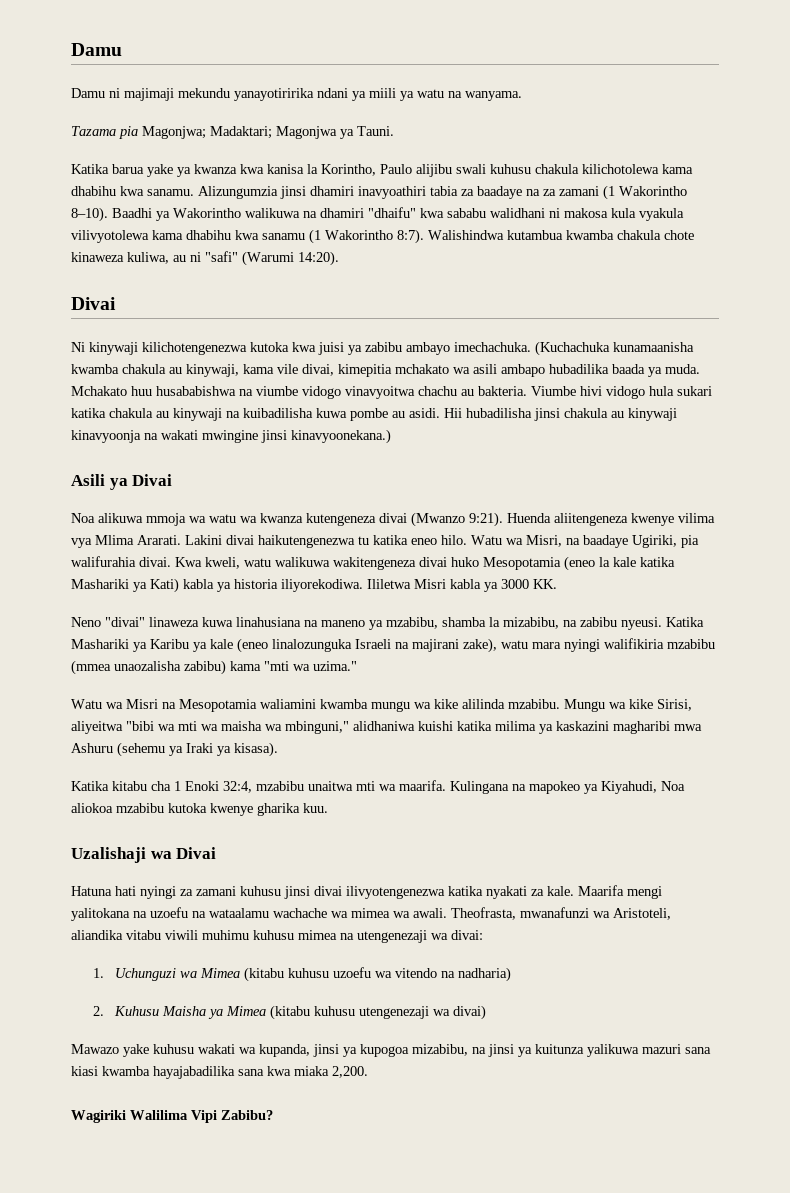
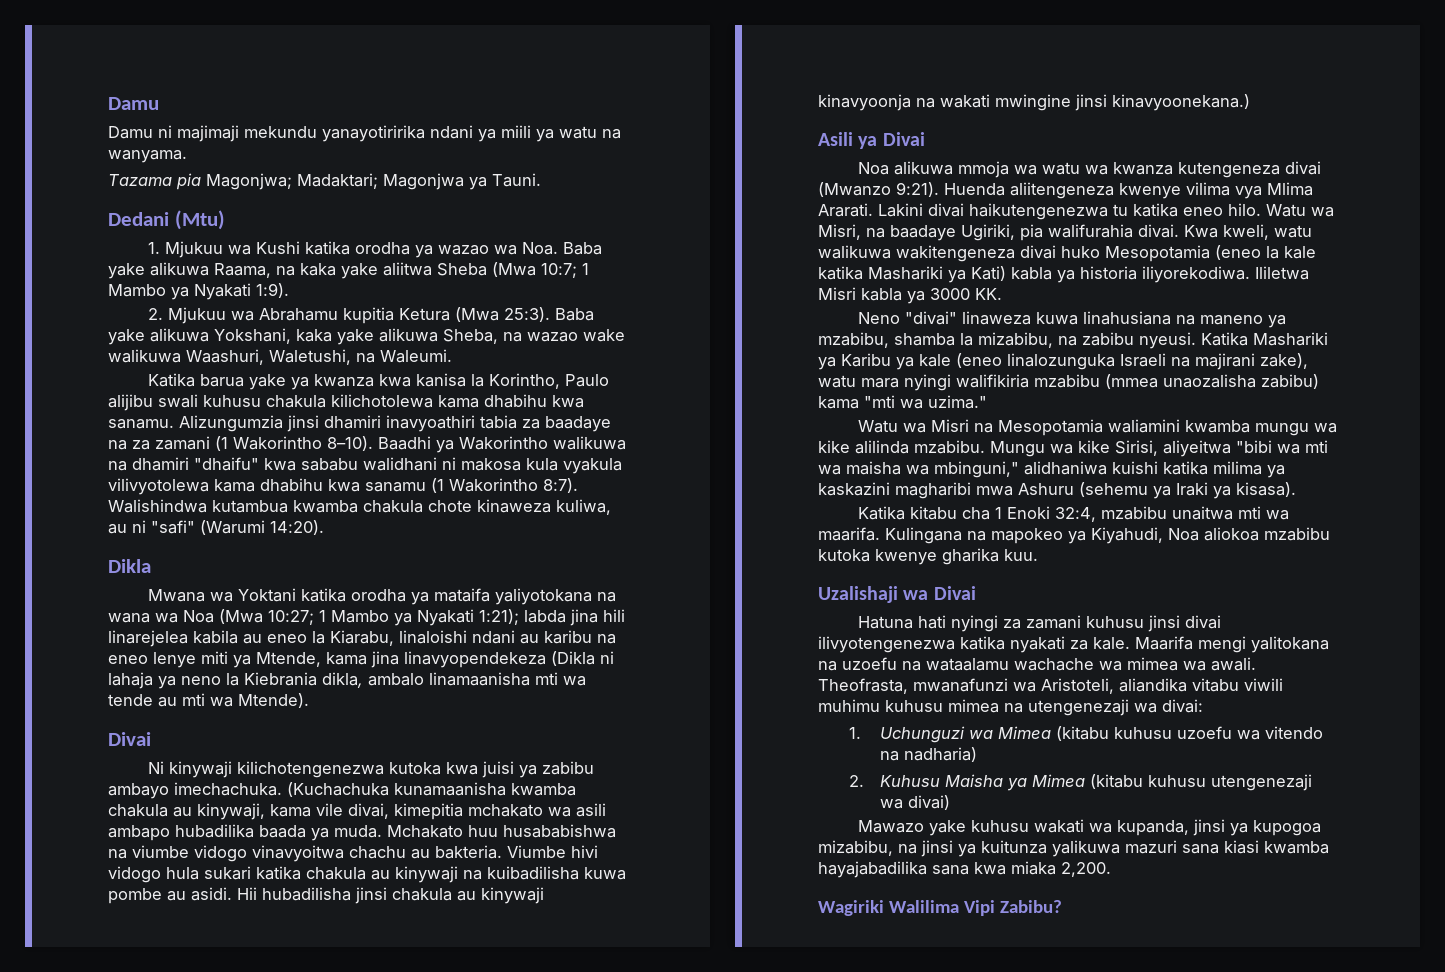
+ Dedani (Mtu)
+ 1. Mjukuu wa Kushi katika orodha ya wazao wa Noa. Baba yake alikuwa Raama, na kaka yake aliitwa Sheba (Mwa 10:7; 1 Mambo ya Nyakati 1:9).
+ 2. Mjukuu wa Abrahamu kupitia Ketura (Mwa 25:3). Baba yake alikuwa Yokshani, kaka yake alikuwa Sheba, na wazao wake walikuwa Waashuri, Waletushi, na Waleumi.
+ Dikla
+ Mwana wa Yoktani katika orodha ya mataifa yaliyotokana na wana wa Noa (Mwa 10:27; 1 Mambo ya Nyakati 1:21); labda jina hili linarejelea kabila au eneo la Kiarabu, linaloishi ndani au karibu na eneo lenye miti ya Mtende, kama jina linavyopendekeza (Dikla ni lahaja ya neno la Kiebrania dikla, ambalo linamaanisha mti wa tende au mti wa Mtende).

